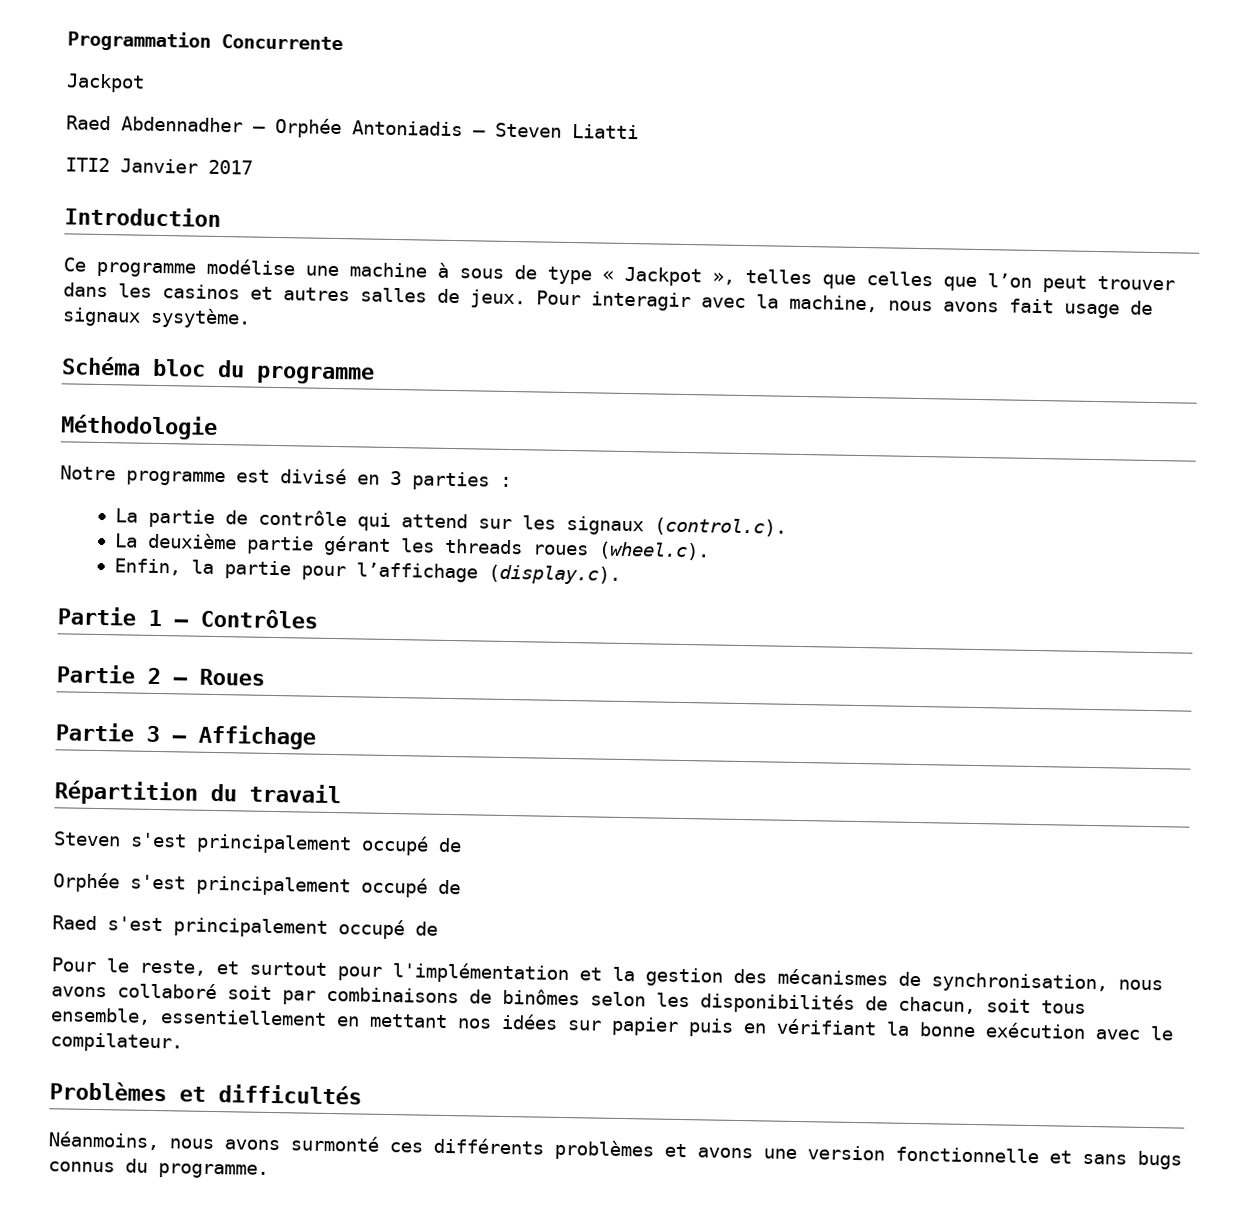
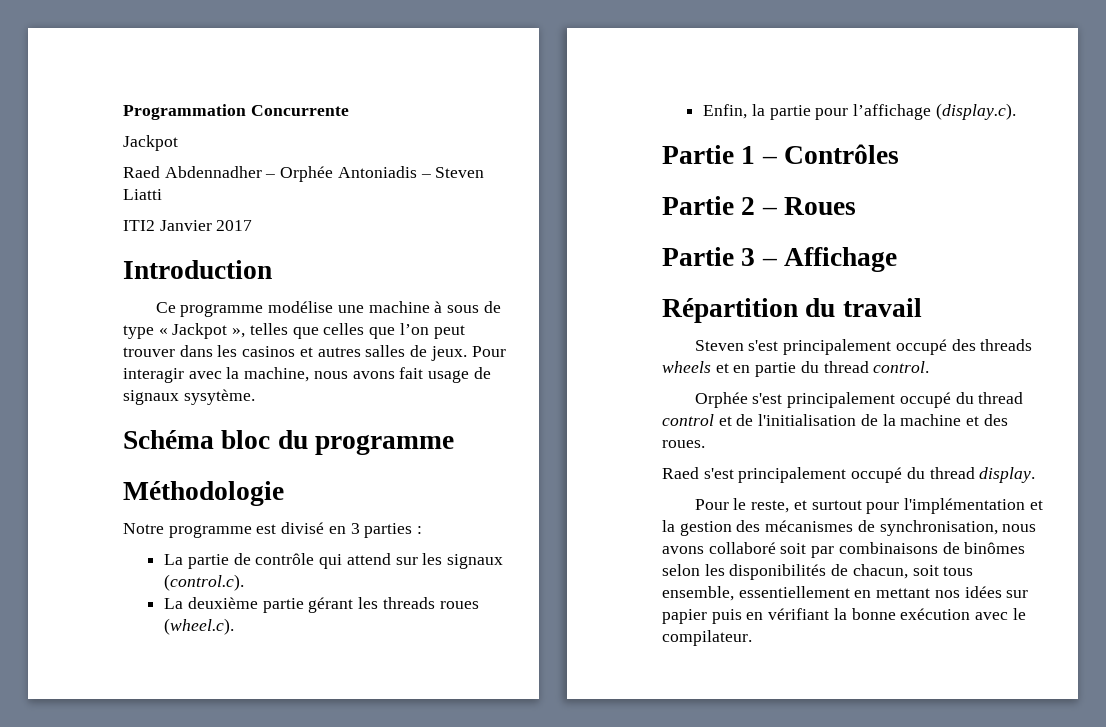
- Steven s'est principalement occupé de
- Orphée s'est principalement occupé de
+ Steven s'est principalement occupé des threads wheels et en partie du thread control.
+ Orphée s'est principalement occupé du thread control et de l'initialisation de la machine et des roues.
- Raed s'est principalement occupé de
+ Raed s'est principalement occupé du thread display.
- Problèmes et difficultés
- Néanmoins, nous avons surmonté ces différents problèmes et avons une version fonctionnelle et sans bugs connus du programme.

